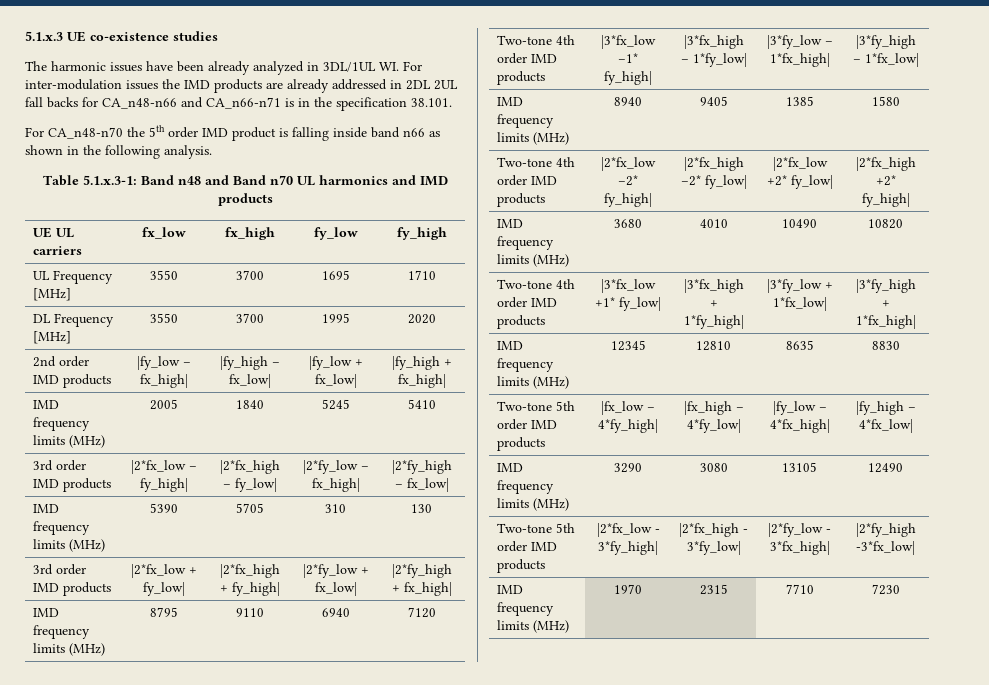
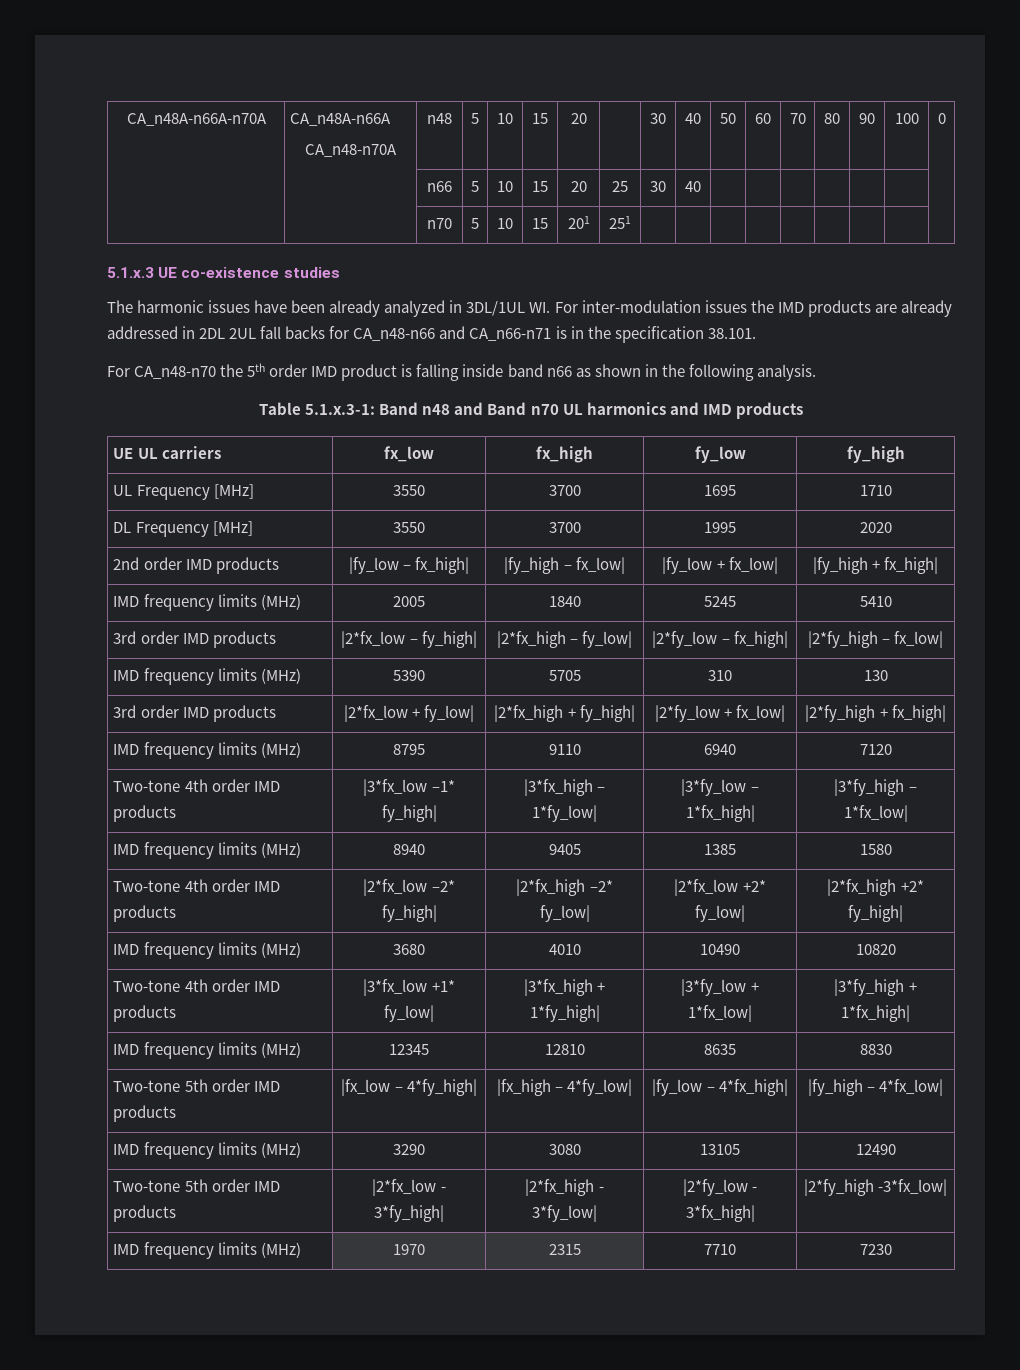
+ CA_n48A-n66A-n70A | CA_n48A-n66A
+ CA_n48-n70A | n48 | 5 | 10 | 15 | 20 | | 30 | 40 | 50 | 60 | 70 | 80 | 90 | 100 | 0
+ | | n66 | 5 | 10 | 15 | 20 | 25 | 30 | 40 | | | | | | |
+ | | n70 | 5 | 10 | 15 | 201 | 251 | | | | | | | | |

